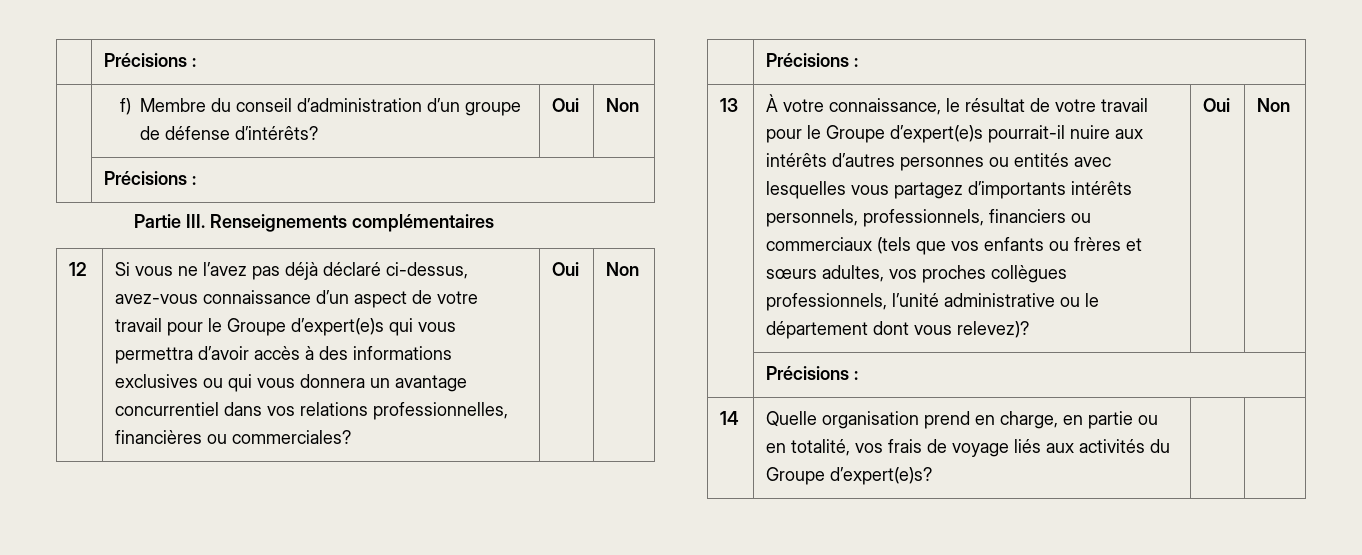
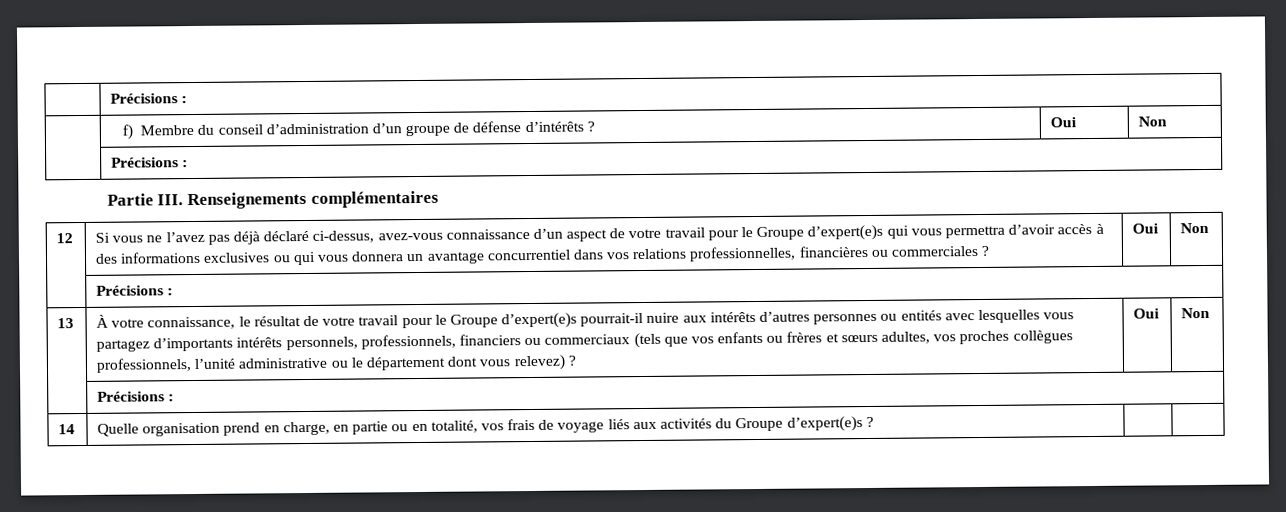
- | f) Membre du conseil d’administration d’un groupe de défense d’intérêts? | Oui | Non
+ | f) Membre du conseil d’administration d’un groupe de défense d’intérêts ? | Oui | Non
- Si vous ne l’avez pas déjà déclaré ci-dessus, avez-vous connaissance d’un aspect de votre travail pour le Groupe d’expert(e)s qui vous permettra d’avoir accès à des informations exclusives ou qui vous donnera un avantage concurrentiel dans vos relations professionnelles, financières ou commerciales?
+ Si vous ne l’avez pas déjà déclaré ci-dessus, avez-vous connaissance d’un aspect de votre travail pour le Groupe d’expert(e)s qui vous permettra d’avoir accès à des informations exclusives ou qui vous donnera un avantage concurrentiel dans vos relations professionnelles, financières ou commerciales ?
- À votre connaissance, le résultat de votre travail pour le Groupe d’expert(e)s pourrait-il nuire aux intérêts d’autres personnes ou entités avec lesquelles vous partagez d’importants intérêts personnels, professionnels, financiers ou commerciaux (tels que vos enfants ou frères et sœurs adultes, vos proches collègues professionnels, l’unité administrative ou le département dont vous relevez)?
+ À votre connaissance, le résultat de votre travail pour le Groupe d’expert(e)s pourrait-il nuire aux intérêts d’autres personnes ou entités avec lesquelles vous partagez d’importants intérêts personnels, professionnels, financiers ou commerciaux (tels que vos enfants ou frères et sœurs adultes, vos proches collègues professionnels, l’unité administrative ou le département dont vous relevez) ?
- 14 | Quelle organisation prend en charge, en partie ou en totalité, vos frais de voyage liés aux activités du Groupe d’expert(e)s? | |
+ 14 | Quelle organisation prend en charge, en partie ou en totalité, vos frais de voyage liés aux activités du Groupe d’expert(e)s ? | |

